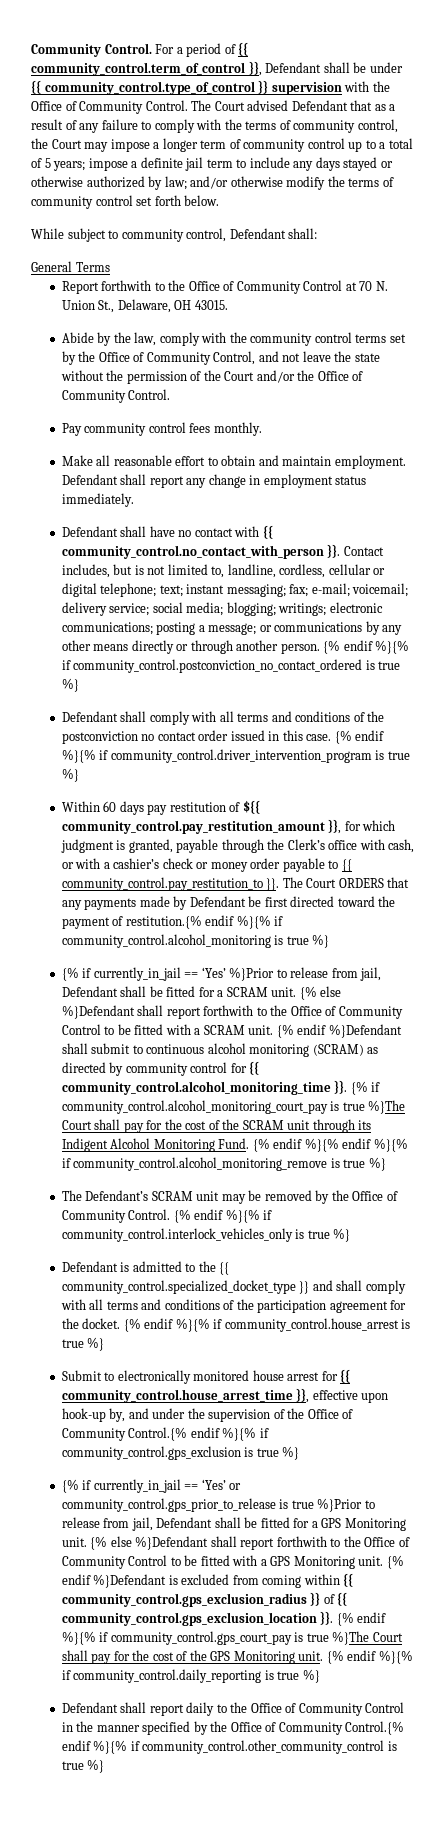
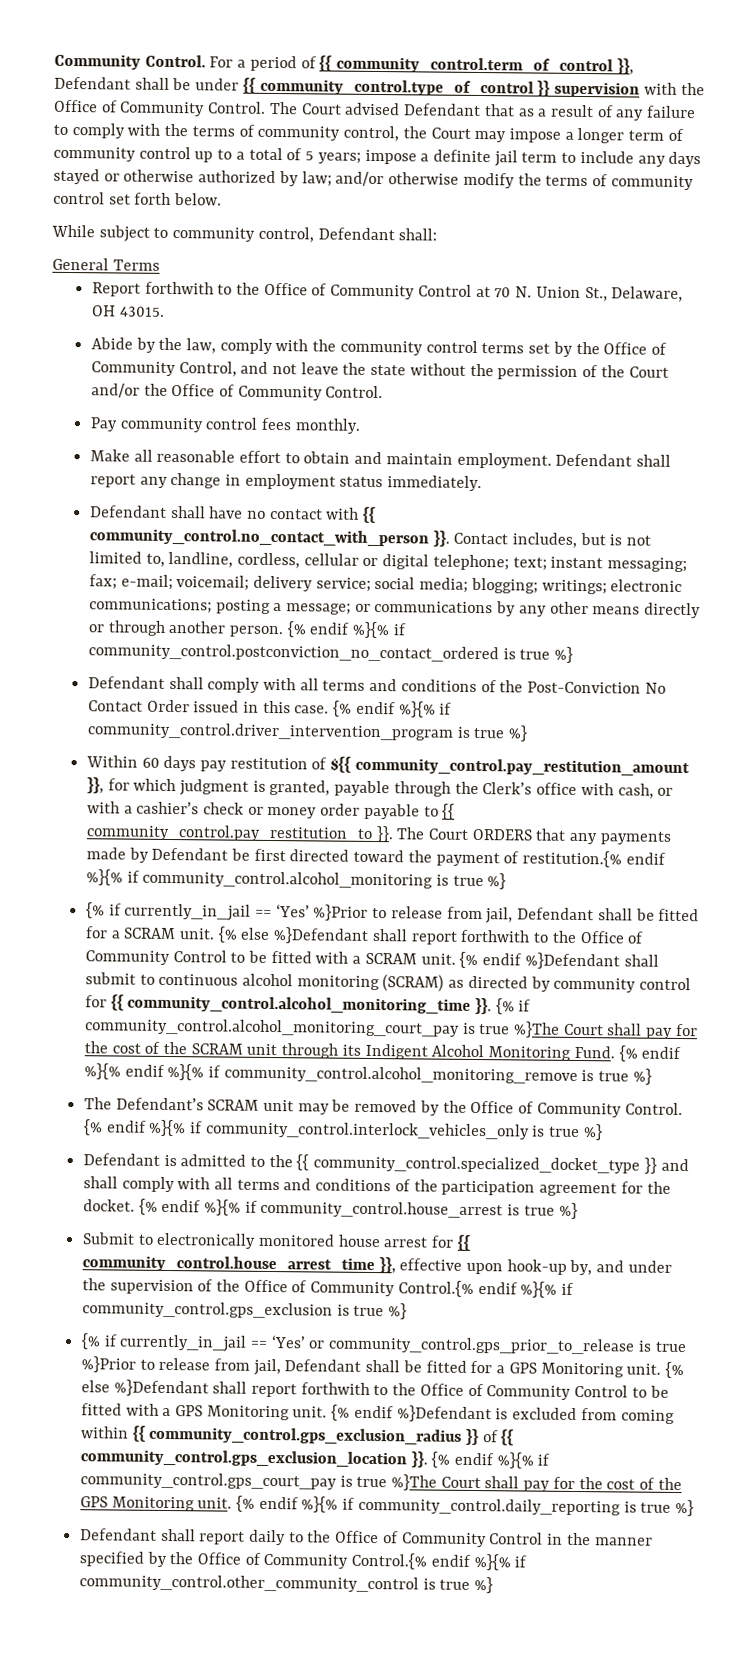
- Defendant shall comply with all terms and conditions of the postconviction no contact order issued in this case.
+ Defendant shall comply with all terms and conditions of the Post-Conviction No Contact Order issued in this case.

